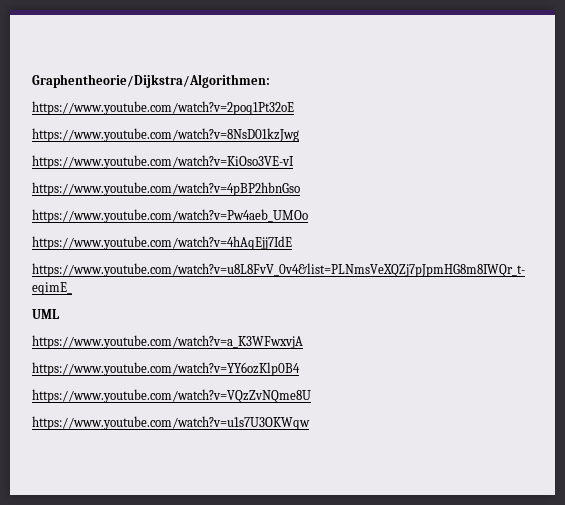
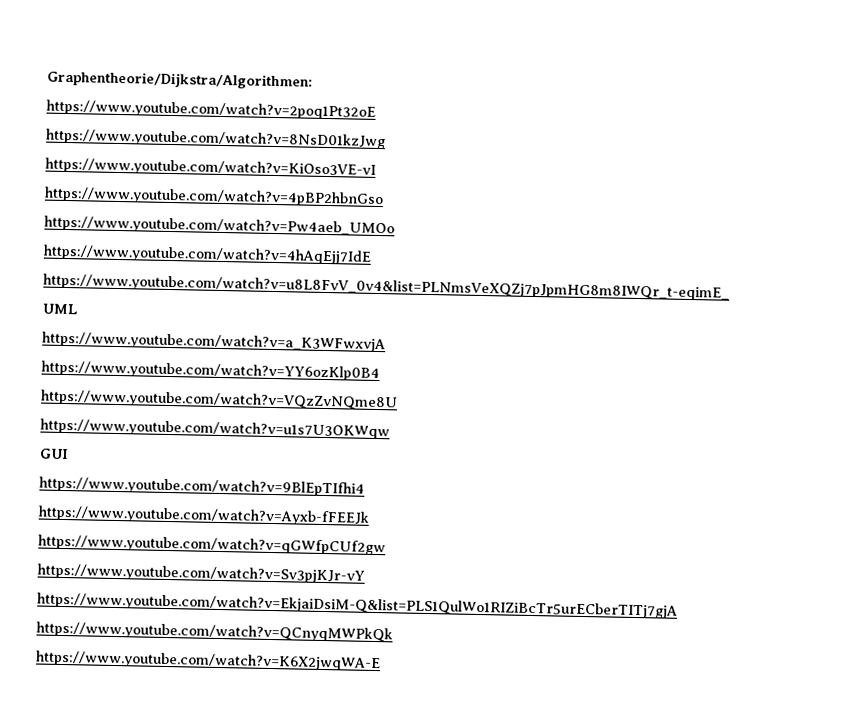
+ GUI
+ https://www.youtube.com/watch?v=9BlEpTIfhi4
+ https://www.youtube.com/watch?v=Ayxb-fFEEJk
+ https://www.youtube.com/watch?v=qGWfpCUf2gw
+ https://www.youtube.com/watch?v=Sv3pjKJr-vY
+ https://www.youtube.com/watch?v=EkjaiDsiM-Q&list=PLS1QulWo1RIZiBcTr5urECberTITj7gjA
+ https://www.youtube.com/watch?v=QCnyqMWPkQk
+ https://www.youtube.com/watch?v=K6X2jwqWA-E

